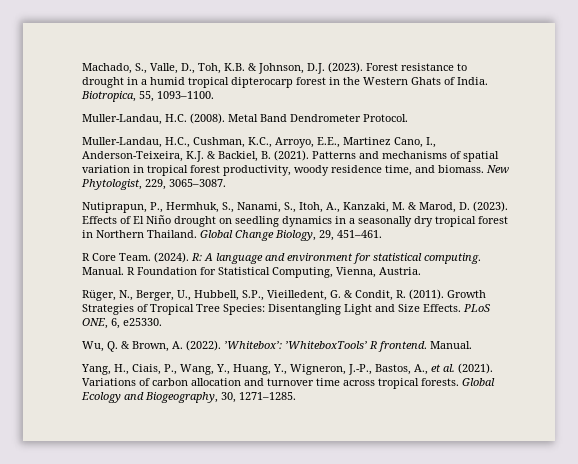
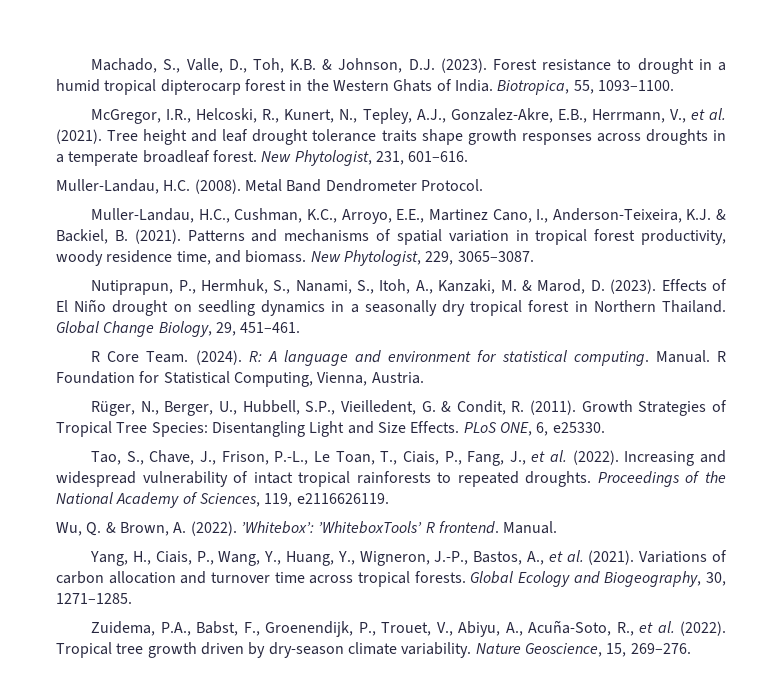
+ McGregor, I.R., Helcoski, R., Kunert, N., Tepley, A.J., Gonzalez-Akre, E.B., Herrmann, V., et al. (2021). Tree height and leaf drought tolerance traits shape growth responses across droughts in a temperate broadleaf forest. New Phytologist, 231, 601–616.
+ Tao, S., Chave, J., Frison, P.-L., Le Toan, T., Ciais, P., Fang, J., et al. (2022). Increasing and widespread vulnerability of intact tropical rainforests to repeated droughts. Proceedings of the National Academy of Sciences, 119, e2116626119.
+ Zuidema, P.A., Babst, F., Groenendijk, P., Trouet, V., Abiyu, A., Acuña-Soto, R., et al. (2022). Tropical tree growth driven by dry-season climate variability. Nature Geoscience, 15, 269–276.

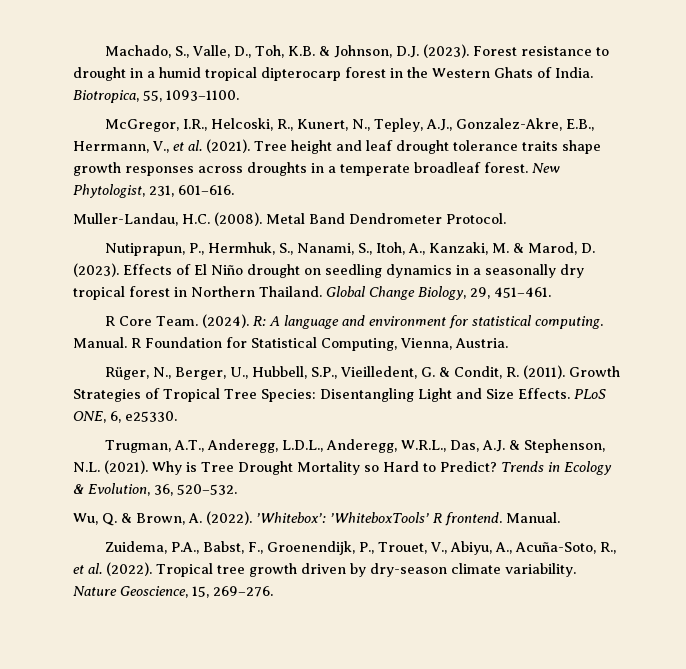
- Muller-Landau, H.C., Cushman, K.C., Arroyo, E.E., Martinez Cano, I., Anderson-Teixeira, K.J. & Backiel, B. (2021). Patterns and mechanisms of spatial variation in tropical forest productivity, woody residence time, and biomass. New Phytologist, 229, 3065–3087.
- Tao, S., Chave, J., Frison, P.-L., Le Toan, T., Ciais, P., Fang, J., et al. (2022). Increasing and widespread vulnerability of intact tropical rainforests to repeated droughts. Proceedings of the National Academy of Sciences, 119, e2116626119.
+ Trugman, A.T., Anderegg, L.D.L., Anderegg, W.R.L., Das, A.J. & Stephenson, N.L. (2021). Why is Tree Drought Mortality so Hard to Predict? Trends in Ecology & Evolution, 36, 520–532.
- Yang, H., Ciais, P., Wang, Y., Huang, Y., Wigneron, J.-P., Bastos, A., et al. (2021). Variations of carbon allocation and turnover time across tropical forests. Global Ecology and Biogeography, 30, 1271–1285.

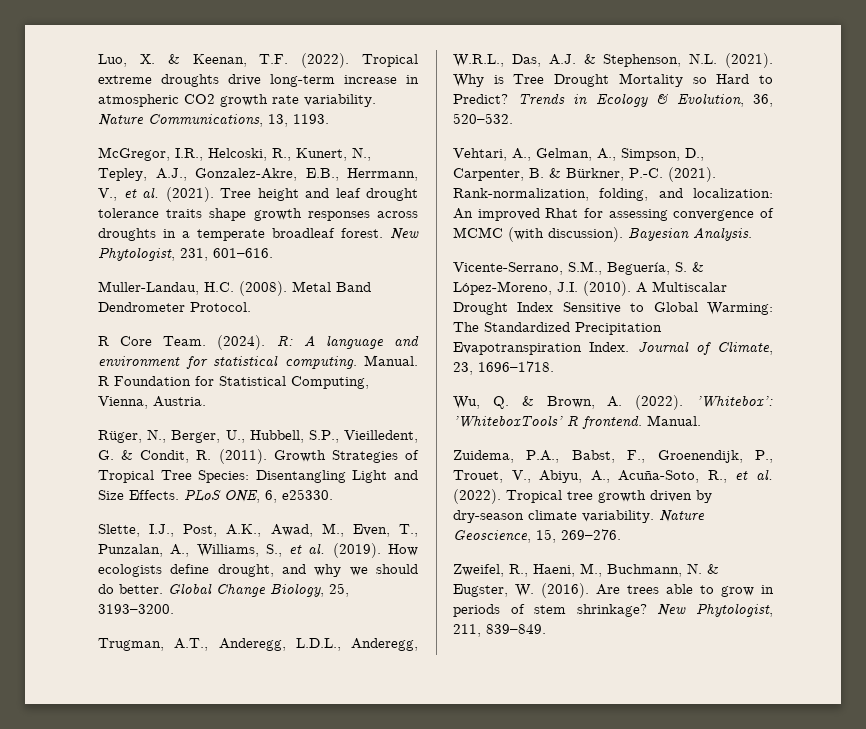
- Machado, S., Valle, D., Toh, K.B. & Johnson, D.J. (2023). Forest resistance to drought in a humid tropical dipterocarp forest in the Western Ghats of India. Biotropica, 55, 1093–1100.
+ Luo, X. & Keenan, T.F. (2022). Tropical extreme droughts drive long-term increase in atmospheric CO2 growth rate variability. Nature Communications, 13, 1193.
- Nutiprapun, P., Hermhuk, S., Nanami, S., Itoh, A., Kanzaki, M. & Marod, D. (2023). Effects of El Niño drought on seedling dynamics in a seasonally dry tropical forest in Northern Thailand. Global Change Biology, 29, 451–461.
+ Slette, I.J., Post, A.K., Awad, M., Even, T., Punzalan, A., Williams, S., et al. (2019). How ecologists define drought, and why we should do better. Global Change Biology, 25, 3193–3200.
+ Vehtari, A., Gelman, A., Simpson, D., Carpenter, B. & Bürkner, P.-C. (2021). Rank-normalization, folding, and localization: An improved Rhat for assessing convergence of MCMC (with discussion). Bayesian Analysis.
+ Vicente-Serrano, S.M., Beguería, S. & López-Moreno, J.I. (2010). A Multiscalar Drought Index Sensitive to Global Warming: The Standardized Precipitation Evapotranspiration Index. Journal of Climate, 23, 1696–1718.
+ Zweifel, R., Haeni, M., Buchmann, N. & Eugster, W. (2016). Are trees able to grow in periods of stem shrinkage? New Phytologist, 211, 839–849.

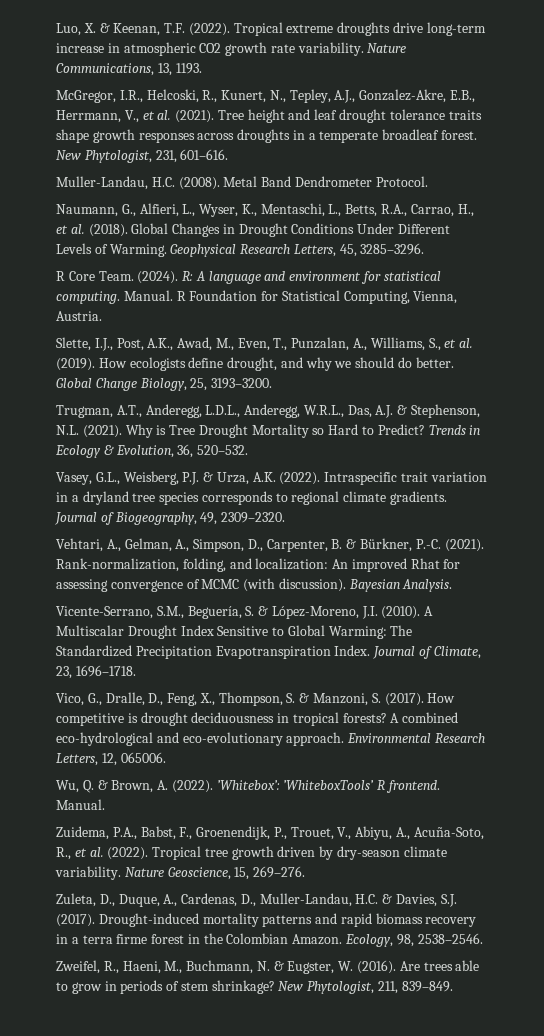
+ Naumann, G., Alfieri, L., Wyser, K., Mentaschi, L., Betts, R.A., Carrao, H., et al. (2018). Global Changes in Drought Conditions Under Different Levels of Warming. Geophysical Research Letters, 45, 3285–3296.
- Rüger, N., Berger, U., Hubbell, S.P., Vieilledent, G. & Condit, R. (2011). Growth Strategies of Tropical Tree Species: Disentangling Light and Size Effects. PLoS ONE, 6, e25330.
+ Vasey, G.L., Weisberg, P.J. & Urza, A.K. (2022). Intraspecific trait variation in a dryland tree species corresponds to regional climate gradients. Journal of Biogeography, 49, 2309–2320.
+ Vico, G., Dralle, D., Feng, X., Thompson, S. & Manzoni, S. (2017). How competitive is drought deciduousness in tropical forests? A combined eco-hydrological and eco-evolutionary approach. Environmental Research Letters, 12, 065006.
+ Zuleta, D., Duque, A., Cardenas, D., Muller-Landau, H.C. & Davies, S.J. (2017). Drought-induced mortality patterns and rapid biomass recovery in a terra firme forest in the Colombian Amazon. Ecology, 98, 2538–2546.

